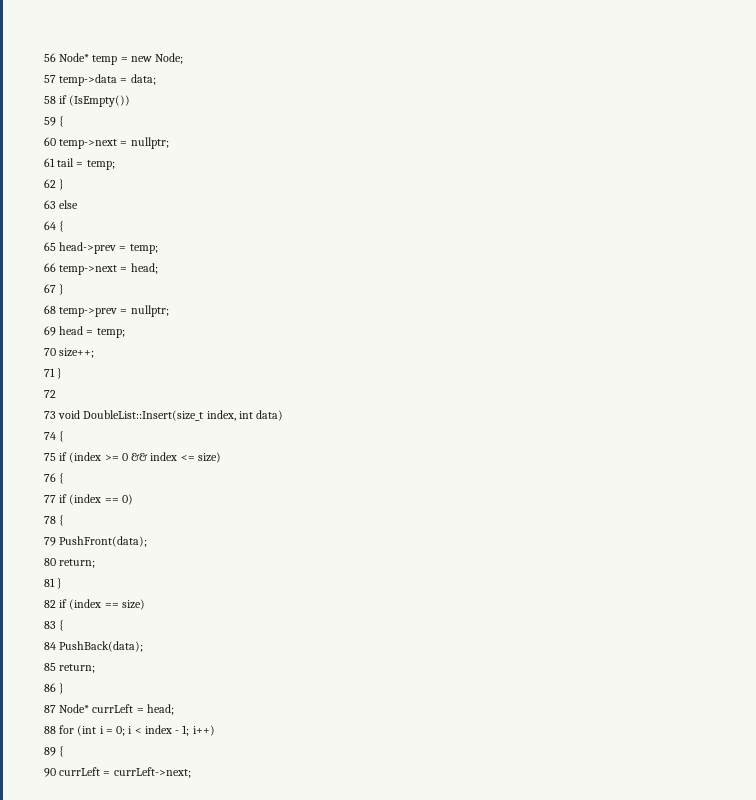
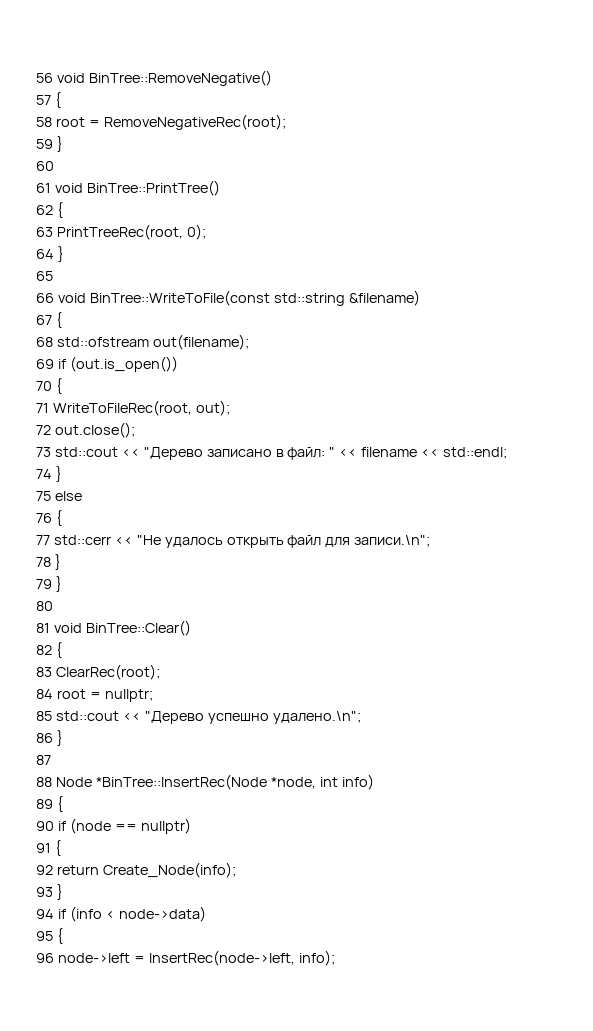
- 56 Node* temp = new Node;
- 57 temp->data = data;
- 58 if (IsEmpty())
- 59 {
- 60 temp->next = nullptr;
- 61 tail = temp;
- 62 }
- 63 else
- 64 {
- 65 head->prev = temp;
- 66 temp->next = head;
- 67 }
- 68 temp->prev = nullptr;
- 69 head = temp;
- 70 size++;
- 71 }
- 72
- 73 void DoubleList::Insert(size_t index, int data)
- 74 {
- 75 if (index >= 0 && index <= size)
+ 56 void BinTree::RemoveNegative()
+ 57 {
+ 58 root = RemoveNegativeRec(root);
+ 59 }
+ 60
+ 61 void BinTree::PrintTree()
+ 62 {
+ 63 PrintTreeRec(root, 0);
+ 64 }
+ 65
+ 66 void BinTree::WriteToFile(const std::string &filename)
+ 67 {
+ 68 std::ofstream out(filename);
+ 69 if (out.is_open())
+ 70 {
+ 71 WriteToFileRec(root, out);
+ 72 out.close();
+ 73 std::cout << "Дерево записано в файл: " << filename << std::endl;
+ 74 }
+ 75 else
  76 {
- 77 if (index == 0)
- 78 {
- 79 PushFront(data);
- 80 return;
- 81 }
- 82 if (index == size)
+ 77 std::cerr << "Не удалось открыть файл для записи.\n";
+ 78 }
+ 79 }
+ 80
+ 81 void BinTree::Clear()
+ 82 {
- 83 {
+ 83 ClearRec(root);
- 84 PushBack(data);
- 85 return;
+ 84 root = nullptr;
+ 85 std::cout << "Дерево успешно удалено.\n";
  86 }
- 87 Node* currLeft = head;
- 88 for (int i = 0; i < index - 1; i++)
+ 87
+ 88 Node *BinTree::InsertRec(Node *node, int info)
  89 {
- 90 currLeft = currLeft->next;
+ 90 if (node == nullptr)
+ 91 {
+ 92 return Create_Node(info);
+ 93 }
+ 94 if (info < node->data)
+ 95 {
+ 96 node->left = InsertRec(node->left, info);

